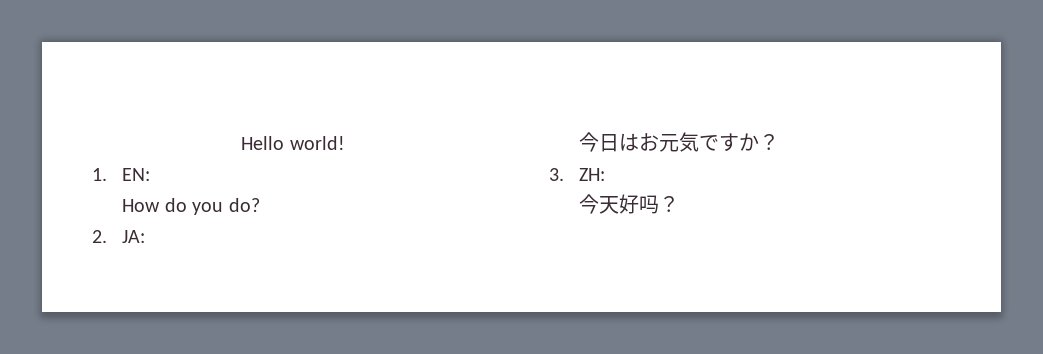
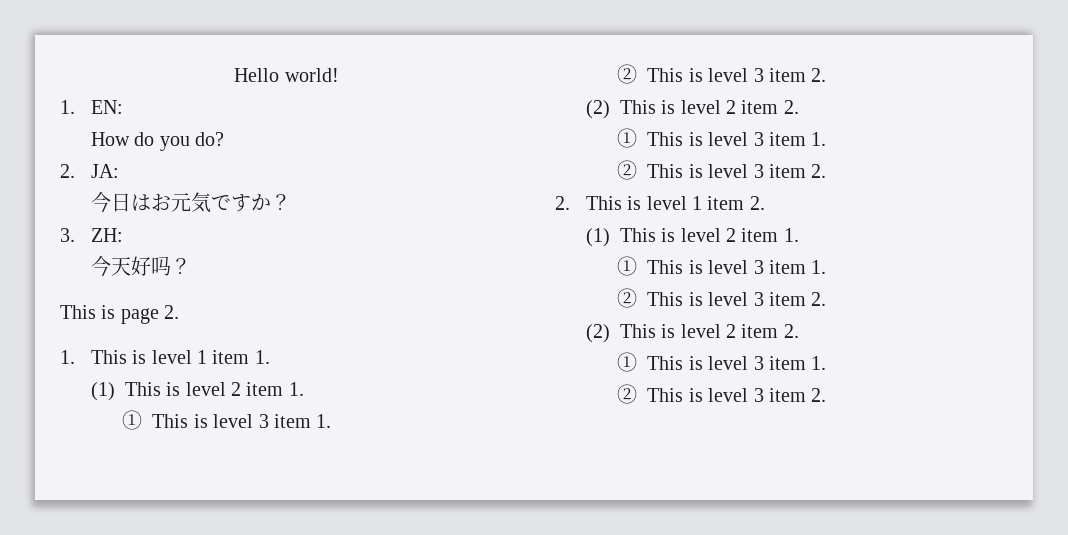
+ This is page 2.
+ 1. This is level 1 item 1.
+ (1) This is level 2 item 1.
+ ① This is level 3 item 1.
+ ② This is level 3 item 2.
+ (2) This is level 2 item 2.
+ ① This is level 3 item 1.
+ ② This is level 3 item 2.
+ 2. This is level 1 item 2.
+ (1) This is level 2 item 1.
+ ① This is level 3 item 1.
+ ② This is level 3 item 2.
+ (2) This is level 2 item 2.
+ ① This is level 3 item 1.
+ ② This is level 3 item 2.

